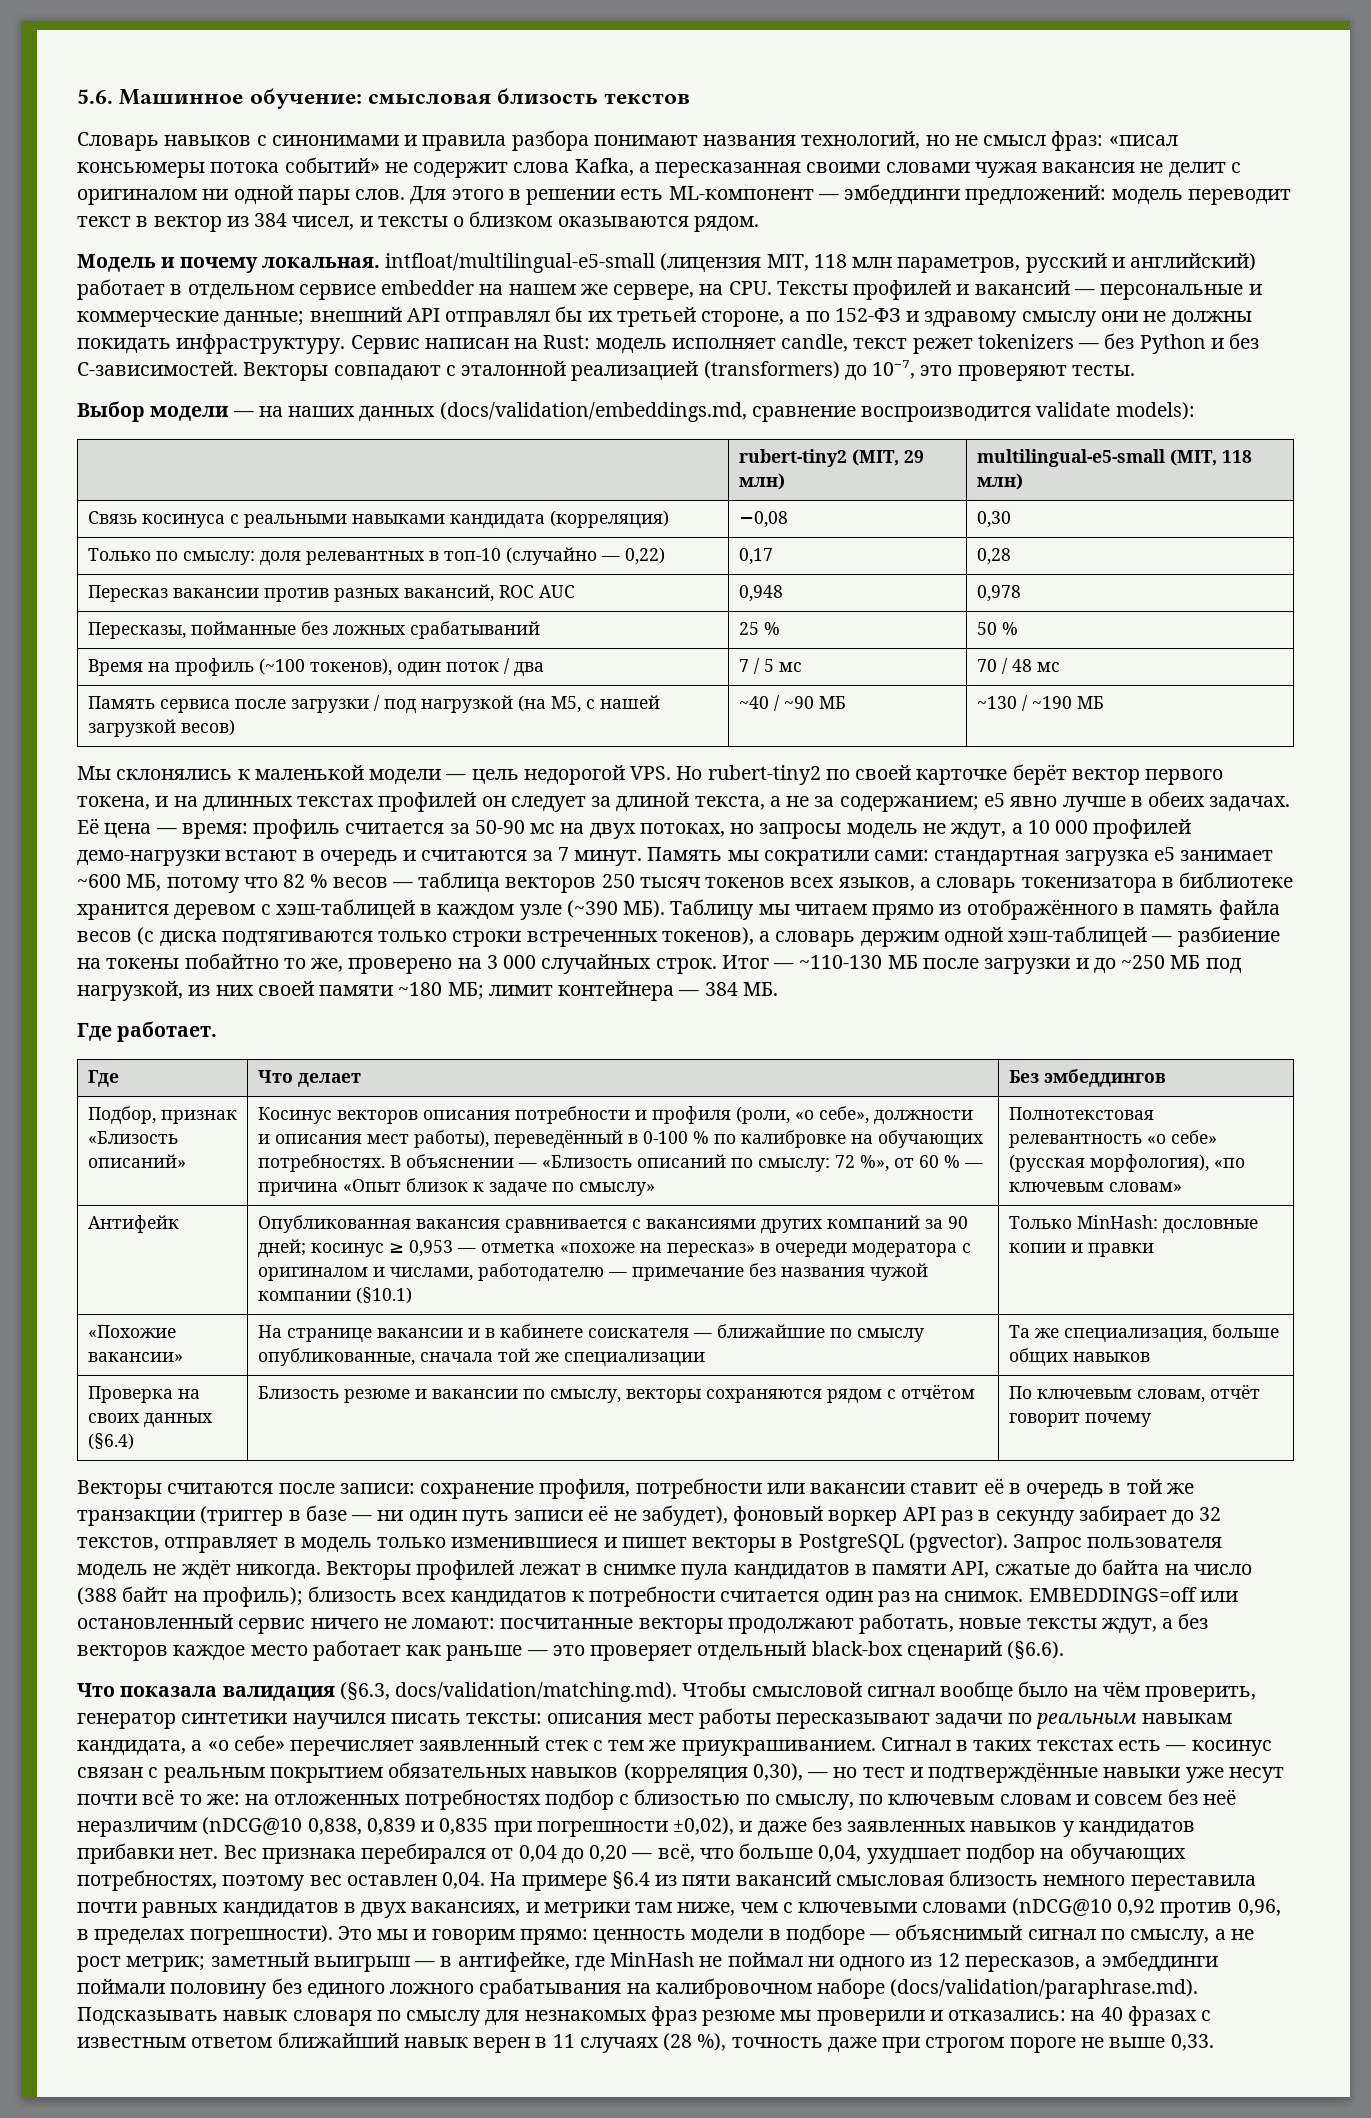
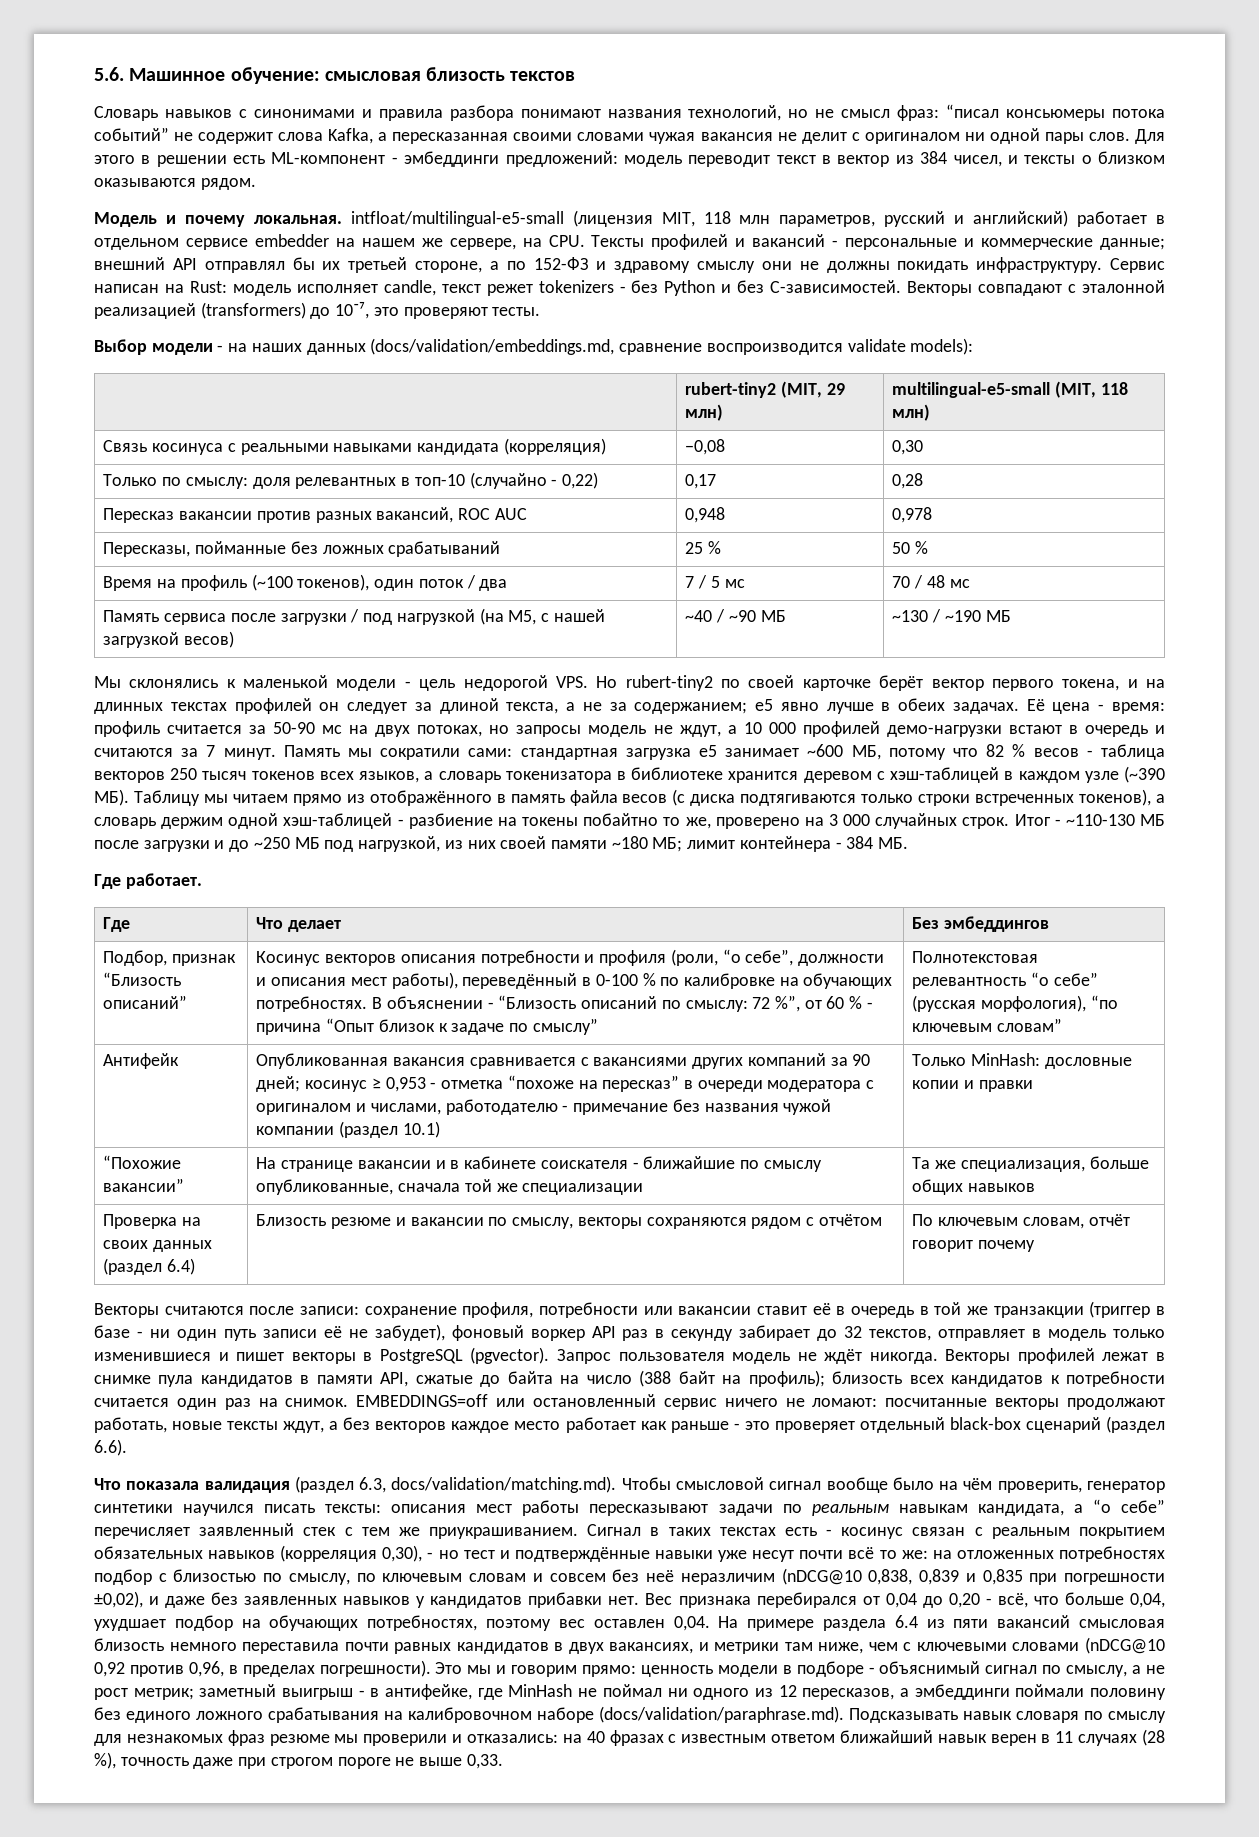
- Словарь навыков с синонимами и правила разбора понимают названия технологий, но не смысл фраз: «писал консьюмеры потока событий» не содержит слова Kafka, а пересказанная своими словами чужая вакансия не делит с оригиналом ни одной пары слов.
+ Словарь навыков с синонимами и правила разбора понимают названия технологий, но не смысл фраз: “писал консьюмеры потока событий” не содержит слова Kafka, а пересказанная своими словами чужая вакансия не делит с оригиналом ни одной пары слов.
- Для этого в решении есть ML-компонент — эмбеддинги предложений: модель переводит текст в вектор из 384 чисел, и тексты о близком оказываются рядом.
+ Для этого в решении есть ML-компонент - эмбеддинги предложений: модель переводит текст в вектор из 384 чисел, и тексты о близком оказываются рядом.
- Модель и почему локальная. intfloat/multilingual-e5-small (лицензия MIT, 118 млн параметров, русский и английский) работает в отдельном сервисе embedder на нашем же сервере, на CPU. Тексты профилей и вакансий — персональные и коммерческие данные; внешний API отправлял бы их третьей стороне, а по 152-ФЗ и здравому смыслу они не должны покидать инфраструктуру.
+ Модель и почему локальная. intfloat/multilingual-e5-small (лицензия MIT, 118 млн параметров, русский и английский) работает в отдельном сервисе embedder на нашем же сервере, на CPU. Тексты профилей и вакансий - персональные и коммерческие данные; внешний API отправлял бы их третьей стороне, а по 152-ФЗ и здравому смыслу они не должны покидать инфраструктуру.
- Сервис написан на Rust: модель исполняет candle, текст режет tokenizers — без Python и без C-зависимостей.
+ Сервис написан на Rust: модель исполняет candle, текст режет tokenizers - без Python и без C-зависимостей.
- Выбор модели — на наших данных (docs/validation/embeddings.md, сравнение воспроизводится validate models):
+ Выбор модели - на наших данных (docs/validation/embeddings.md, сравнение воспроизводится validate models):
- Только по смыслу: доля релевантных в топ-10 (случайно — 0,22) | 0,17 | 0,28
+ Только по смыслу: доля релевантных в топ-10 (случайно - 0,22) | 0,17 | 0,28
- Мы склонялись к маленькой модели — цель недорогой VPS. Но rubert-tiny2 по своей карточке берёт вектор первого токена, и на длинных текстах профилей он следует за длиной текста, а не за содержанием; e5 явно лучше в обеих задачах.
+ Мы склонялись к маленькой модели - цель недорогой VPS. Но rubert-tiny2 по своей карточке берёт вектор первого токена, и на длинных текстах профилей он следует за длиной текста, а не за содержанием; e5 явно лучше в обеих задачах.
- Её цена — время: профиль считается за 50-90 мс на двух потоках, но запросы модель не ждут, а 10 000 профилей демо-нагрузки встают в очередь и считаются за 7 минут.
+ Её цена - время: профиль считается за 50-90 мс на двух потоках, но запросы модель не ждут, а 10 000 профилей демо-нагрузки встают в очередь и считаются за 7 минут.
- стандартная загрузка e5 занимает ~600 МБ, потому что 82 % весов — таблица векторов 250 тысяч токенов всех языков, а словарь токенизатора в библиотеке хранится деревом с хэш-таблицей в каждом узле (~390 МБ). Таблицу мы читаем прямо из отображённого в память файла весов (с диска подтягиваются только строки встреченных токенов), а словарь держим одной хэш-таблицей — разбиение на токены побайтно то же, проверено на 3 000 случайных строк.
+ стандартная загрузка e5 занимает ~600 МБ, потому что 82 % весов - таблица векторов 250 тысяч токенов всех языков, а словарь токенизатора в библиотеке хранится деревом с хэш-таблицей в каждом узле (~390 МБ). Таблицу мы читаем прямо из отображённого в память файла весов (с диска подтягиваются только строки встреченных токенов), а словарь держим одной хэш-таблицей - разбиение на токены побайтно то же, проверено на 3 000 случайных строк.
- Итог — ~110-130 МБ после загрузки и до ~250 МБ под нагрузкой, из них своей памяти ~180 МБ; лимит контейнера — 384 МБ.
+ Итог - ~110-130 МБ после загрузки и до ~250 МБ под нагрузкой, из них своей памяти ~180 МБ; лимит контейнера - 384 МБ.
- Подбор, признак «Близость описаний»
+ Подбор, признак “Близость описаний”
- Косинус векторов описания потребности и профиля (роли, «о себе», должности и описания мест работы), переведённый в 0-100 % по калибровке на обучающих потребностях.
+ Косинус векторов описания потребности и профиля (роли, “о себе”, должности и описания мест работы), переведённый в 0-100 % по калибровке на обучающих потребностях.
- В объяснении — «Близость описаний по смыслу: 72 %», от 60 % — причина «Опыт близок к задаче по смыслу»
+ В объяснении - “Близость описаний по смыслу: 72 %”, от 60 % - причина “Опыт близок к задаче по смыслу”
- Полнотекстовая релевантность «о себе» (русская морфология), «по ключевым словам»
+ Полнотекстовая релевантность “о себе” (русская морфология), “по ключевым словам”
- Опубликованная вакансия сравнивается с вакансиями других компаний за 90 дней; косинус ≥ 0,953 — отметка «похоже на пересказ» в очереди модератора с оригиналом и числами, работодателю — примечание без названия чужой компании (§10.1)
+ Опубликованная вакансия сравнивается с вакансиями других компаний за 90 дней; косинус ≥ 0,953 - отметка “похоже на пересказ” в очереди модератора с оригиналом и числами, работодателю - примечание без названия чужой компании (раздел 10.1)
- «Похожие вакансии» | На странице вакансии и в кабинете соискателя — ближайшие по смыслу опубликованные, сначала той же специализации | Та же специализация, больше общих навыков
+ “Похожие вакансии” | На странице вакансии и в кабинете соискателя - ближайшие по смыслу опубликованные, сначала той же специализации | Та же специализация, больше общих навыков
- Проверка на своих данных (§6.4) | Близость резюме и вакансии по смыслу, векторы сохраняются рядом с отчётом | По ключевым словам, отчёт говорит почему
+ Проверка на своих данных (раздел 6.4) | Близость резюме и вакансии по смыслу, векторы сохраняются рядом с отчётом | По ключевым словам, отчёт говорит почему
- Векторы считаются после записи: сохранение профиля, потребности или вакансии ставит её в очередь в той же транзакции (триггер в базе — ни один путь записи её не забудет), фоновый воркер API раз в секунду забирает до 32 текстов, отправляет в модель только изменившиеся и пишет векторы в PostgreSQL (pgvector).
+ Векторы считаются после записи: сохранение профиля, потребности или вакансии ставит её в очередь в той же транзакции (триггер в базе - ни один путь записи её не забудет), фоновый воркер API раз в секунду забирает до 32 текстов, отправляет в модель только изменившиеся и пишет векторы в PostgreSQL (pgvector).
- EMBEDDINGS=off или остановленный сервис ничего не ломают: посчитанные векторы продолжают работать, новые тексты ждут, а без векторов каждое место работает как раньше — это проверяет отдельный black-box сценарий (§6.6).
+ EMBEDDINGS=off или остановленный сервис ничего не ломают: посчитанные векторы продолжают работать, новые тексты ждут, а без векторов каждое место работает как раньше - это проверяет отдельный black-box сценарий (раздел 6.6).
- Что показала валидация (§6.3, docs/validation/matching.md). Чтобы смысловой сигнал вообще было на чём проверить, генератор синтетики научился писать тексты: описания мест работы пересказывают задачи по реальным навыкам кандидата, а «о себе» перечисляет заявленный стек с тем же приукрашиванием.
+ Что показала валидация (раздел 6.3, docs/validation/matching.md). Чтобы смысловой сигнал вообще было на чём проверить, генератор синтетики научился писать тексты: описания мест работы пересказывают задачи по реальным навыкам кандидата, а “о себе” перечисляет заявленный стек с тем же приукрашиванием.
- Сигнал в таких текстах есть — косинус связан с реальным покрытием обязательных навыков (корреляция 0,30), — но тест и подтверждённые навыки уже несут почти всё то же: на отложенных потребностях подбор с близостью по смыслу, по ключевым словам и совсем без неё неразличим (nDCG@10 0,838, 0,839 и 0,835 при погрешности ±0,02), и даже без заявленных навыков у кандидатов прибавки нет.
+ Сигнал в таких текстах есть - косинус связан с реальным покрытием обязательных навыков (корреляция 0,30), - но тест и подтверждённые навыки уже несут почти всё то же: на отложенных потребностях подбор с близостью по смыслу, по ключевым словам и совсем без неё неразличим (nDCG@10 0,838, 0,839 и 0,835 при погрешности ±0,02), и даже без заявленных навыков у кандидатов прибавки нет.
- Вес признака перебирался от 0,04 до 0,20 — всё, что больше 0,04, ухудшает подбор на обучающих потребностях, поэтому вес оставлен 0,04.
+ Вес признака перебирался от 0,04 до 0,20 - всё, что больше 0,04, ухудшает подбор на обучающих потребностях, поэтому вес оставлен 0,04.
- На примере §6.4 из пяти вакансий смысловая близость немного переставила почти равных кандидатов в двух вакансиях, и метрики там ниже, чем с ключевыми словами (nDCG@10 0,92 против 0,96, в пределах погрешности).
+ На примере раздела 6.4 из пяти вакансий смысловая близость немного переставила почти равных кандидатов в двух вакансиях, и метрики там ниже, чем с ключевыми словами (nDCG@10 0,92 против 0,96, в пределах погрешности).
- ценность модели в подборе — объяснимый сигнал по смыслу, а не рост метрик;
+ ценность модели в подборе - объяснимый сигнал по смыслу, а не рост метрик;
- заметный выигрыш — в антифейке, где MinHash не поймал ни одного из 12 пересказов, а эмбеддинги поймали половину без единого ложного срабатывания на калибровочном наборе (docs/validation/paraphrase.md). Подсказывать навык словаря по смыслу для незнакомых фраз резюме мы проверили и отказались:
+ заметный выигрыш - в антифейке, где MinHash не поймал ни одного из 12 пересказов, а эмбеддинги поймали половину без единого ложного срабатывания на калибровочном наборе (docs/validation/paraphrase.md). Подсказывать навык словаря по смыслу для незнакомых фраз резюме мы проверили и отказались:

